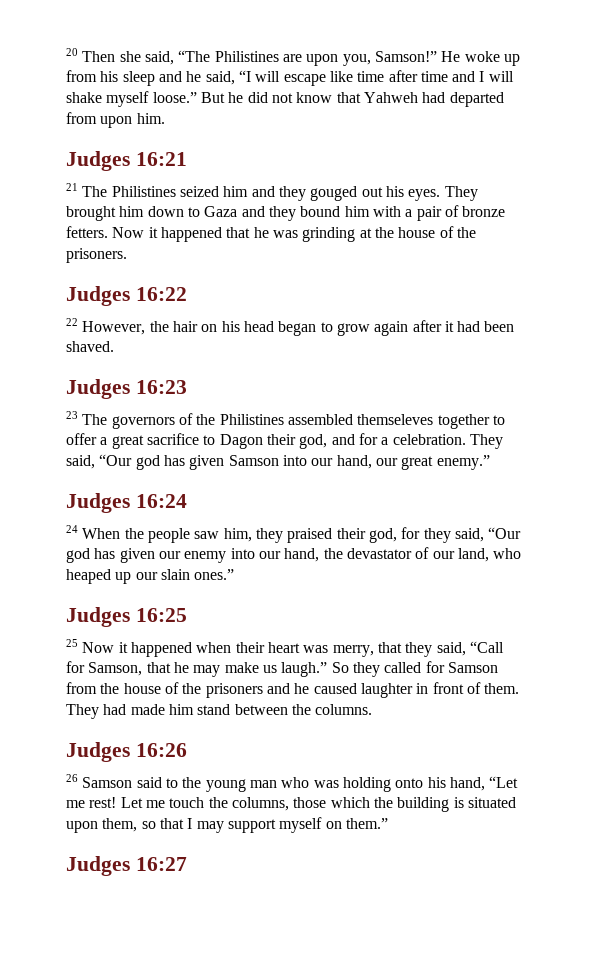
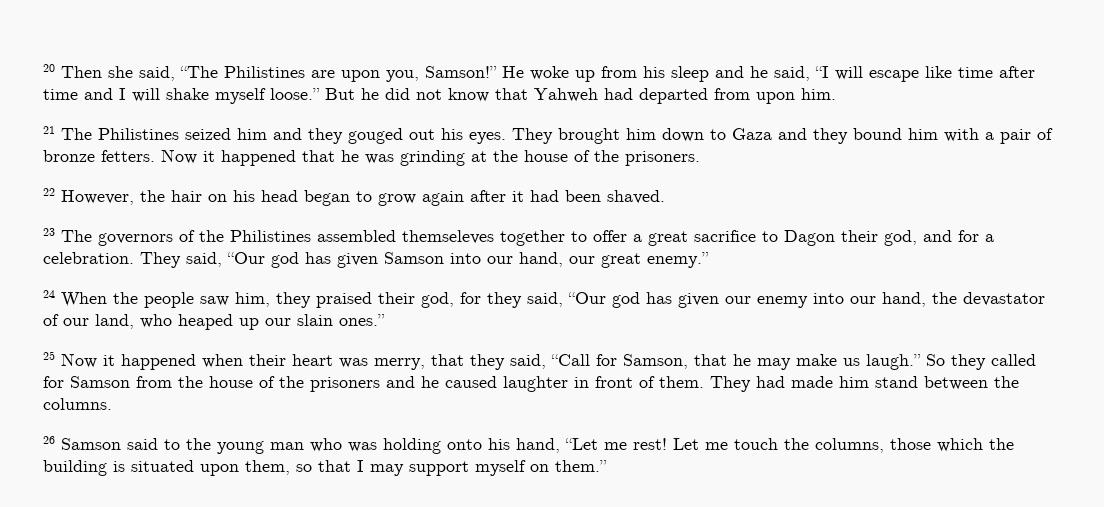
- Judges 16:21
- Judges 16:22
- Judges 16:23
- Judges 16:24
- Judges 16:25
- Judges 16:26
- Judges 16:27

